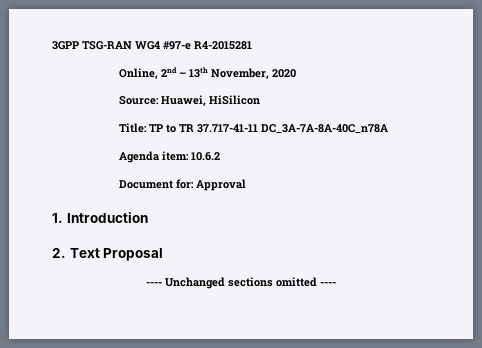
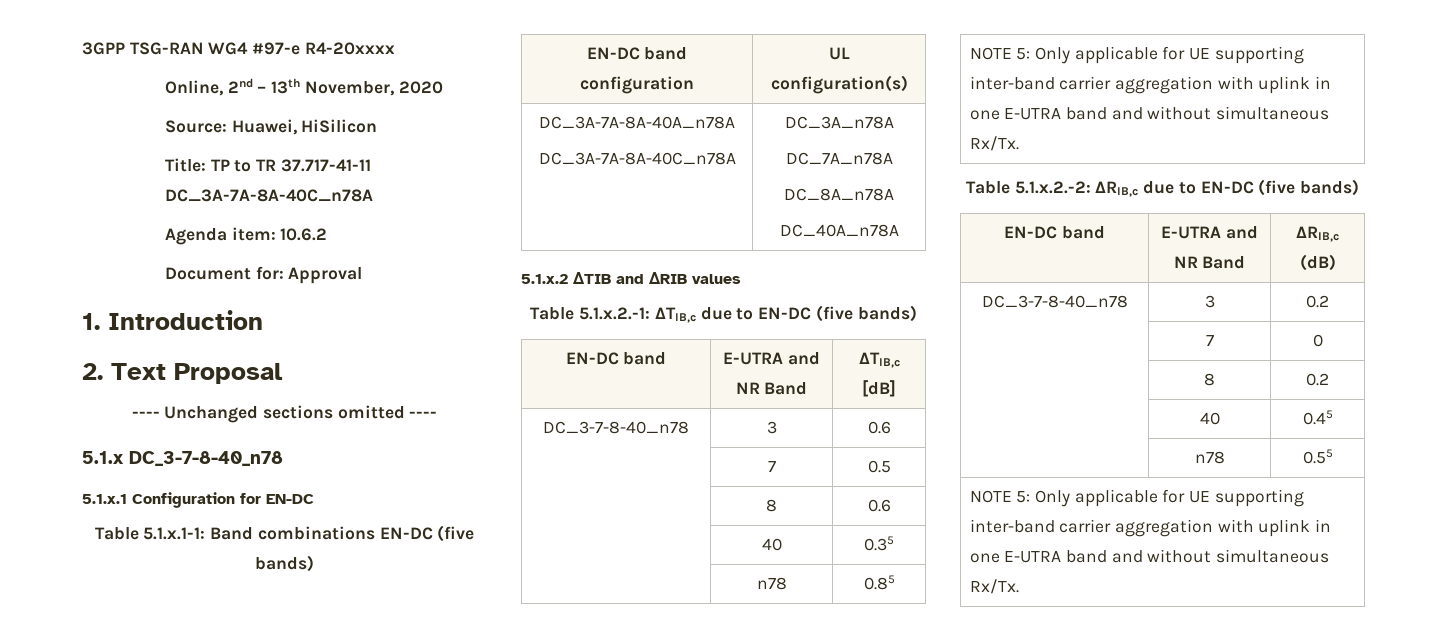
- 3GPP TSG-RAN WG4 #97-e R4-2015281
+ 3GPP TSG-RAN WG4 #97-e R4-20xxxx
+ 5.1.x DC_3-7-8-40_n78
+ 5.1.x.1 Configuration for EN-DC
+ Table 5.1.x.1-1: Band combinations EN-DC (five bands)
+ EN-DC band configuration | UL configuration(s)
+ DC_3A-7A-8A-40A_n78A
+ DC_3A-7A-8A-40C_n78A | DC_3A_n78A
+ DC_7A_n78A
+ DC_8A_n78A
+ DC_40A_n78A
+ 5.1.x.2 ∆TIB and ∆RIB values
+ Table 5.1.x.2.-1: ΔTIB,c due to EN-DC (five bands)
+ EN-DC band | E-UTRA and NR Band | ΔTIB,c [dB]
+ DC_3-7-8-40_n78 | 3 | 0.6
+ | 7 | 0.5
+ | 8 | 0.6
+ | 40 | 0.35
+ | n78 | 0.85
+ NOTE 5: Only applicable for UE supporting inter-band carrier aggregation with uplink in one E-UTRA band and without simultaneous Rx/Tx.
+ Table 5.1.x.2.-2: ΔRIB,c due to EN-DC (five bands)
+ EN-DC band | E-UTRA and NR Band | ΔRIB,c (dB)
+ DC_3-7-8-40_n78 | 3 | 0.2
+ | 7 | 0
+ | 8 | 0.2
+ | 40 | 0.45
+ | n78 | 0.55
+ NOTE 5: Only applicable for UE supporting inter-band carrier aggregation with uplink in one E-UTRA band and without simultaneous Rx/Tx.

